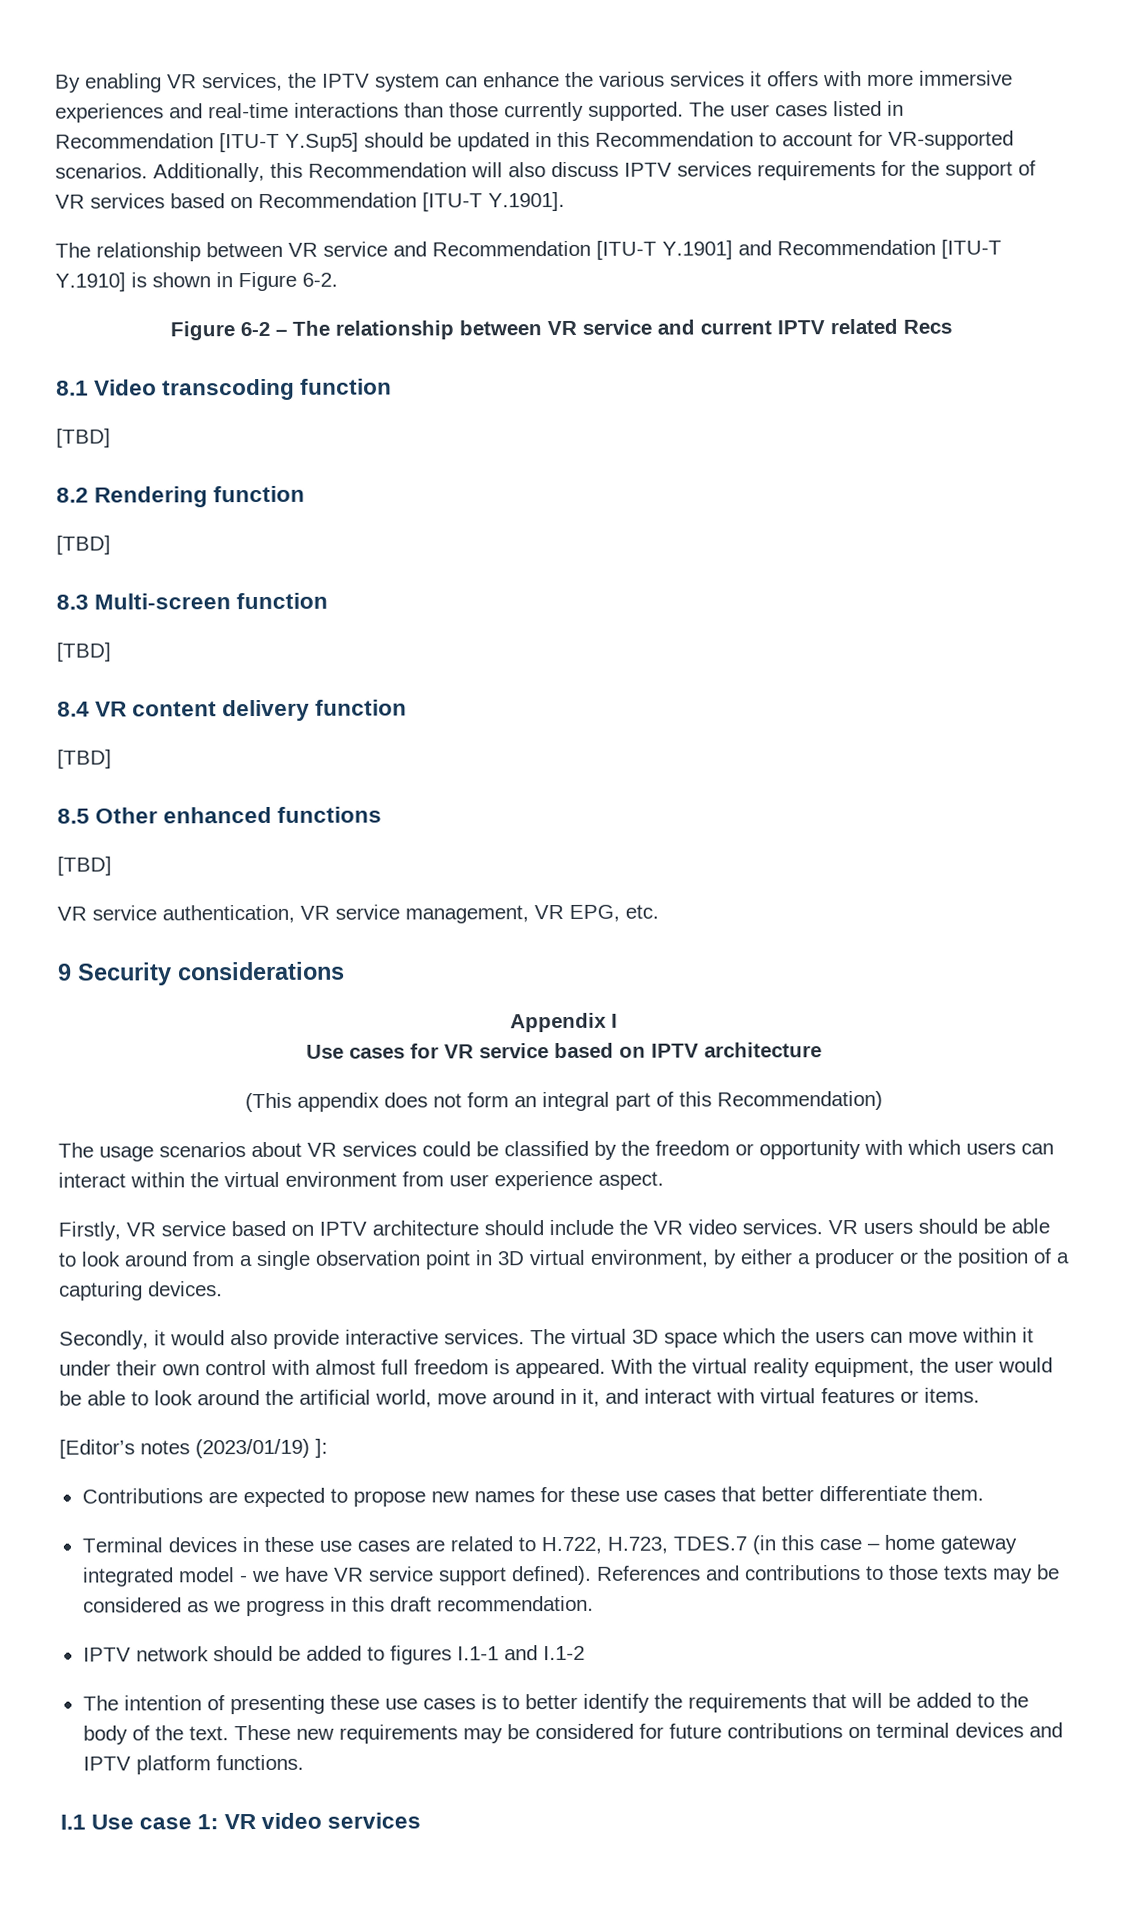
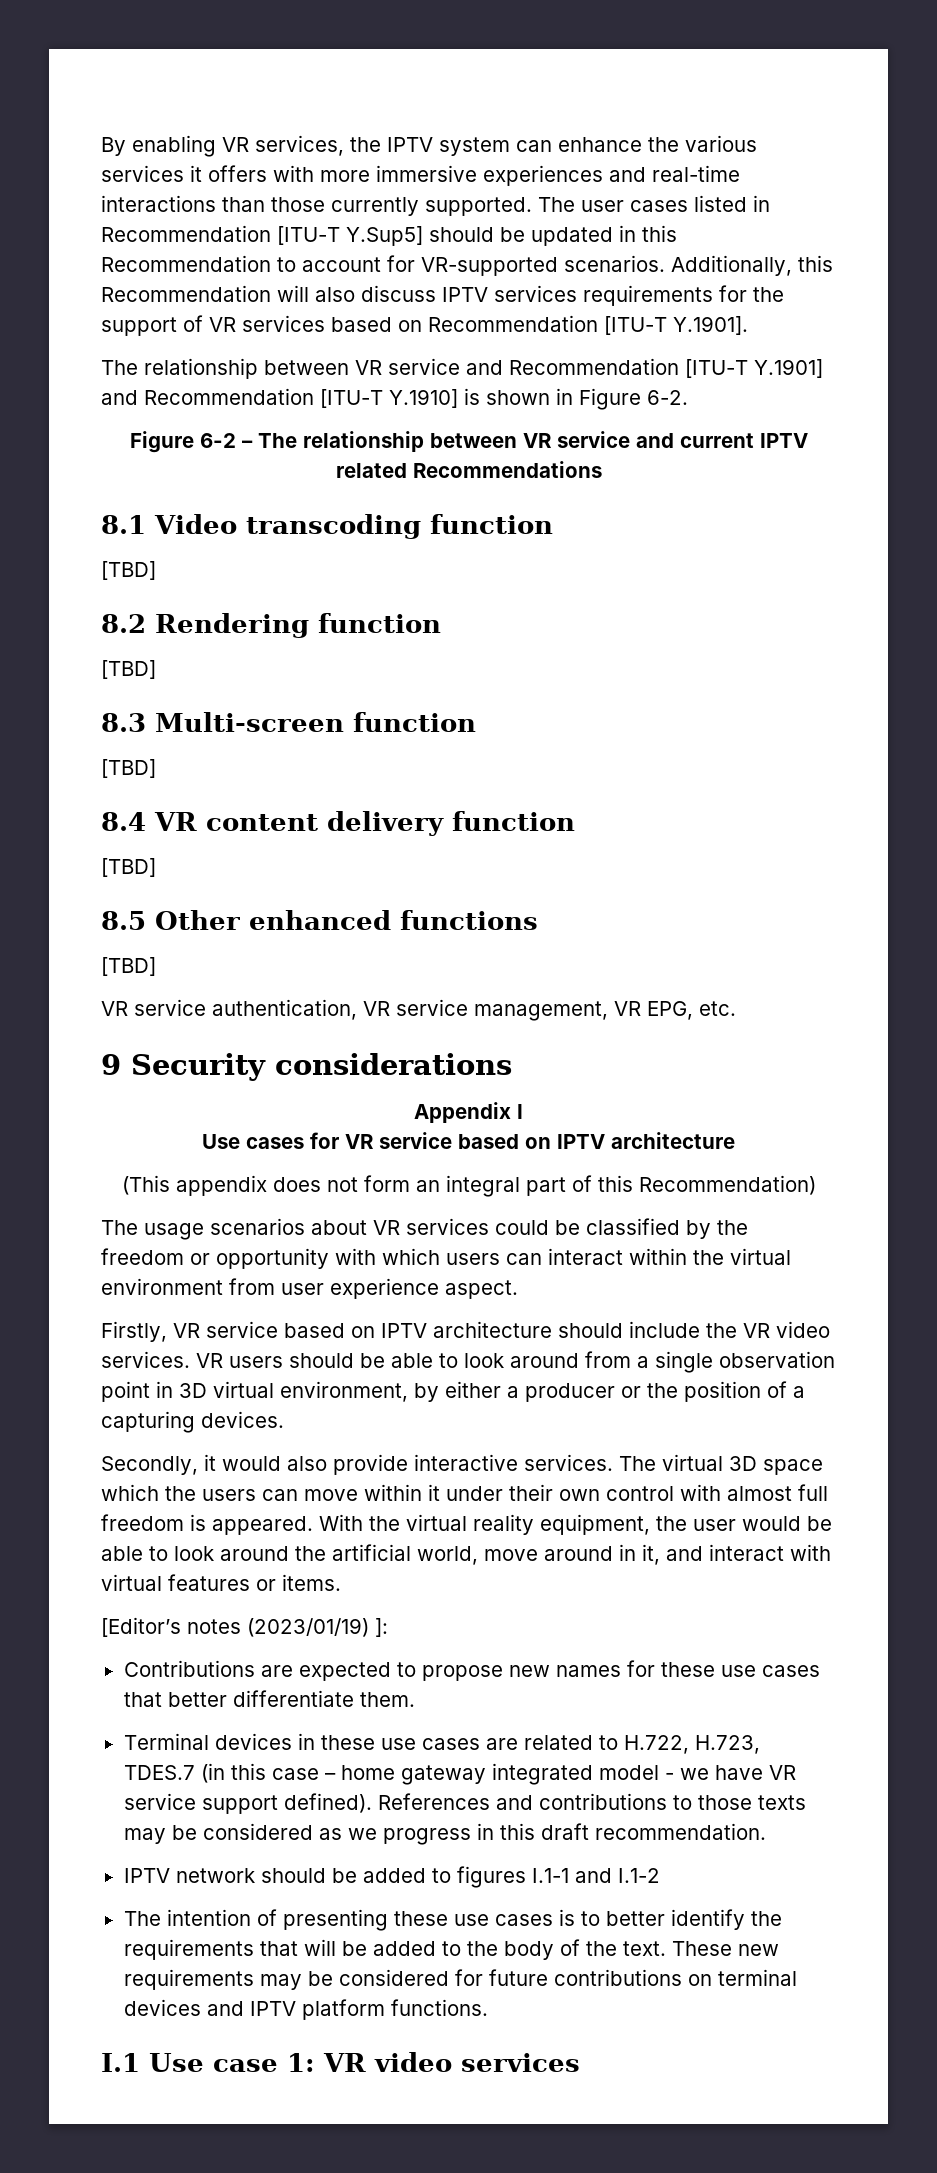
- Figure 6-2 – The relationship between VR service and current IPTV related Recs
+ Figure 6-2 – The relationship between VR service and current IPTV related Recommendations

